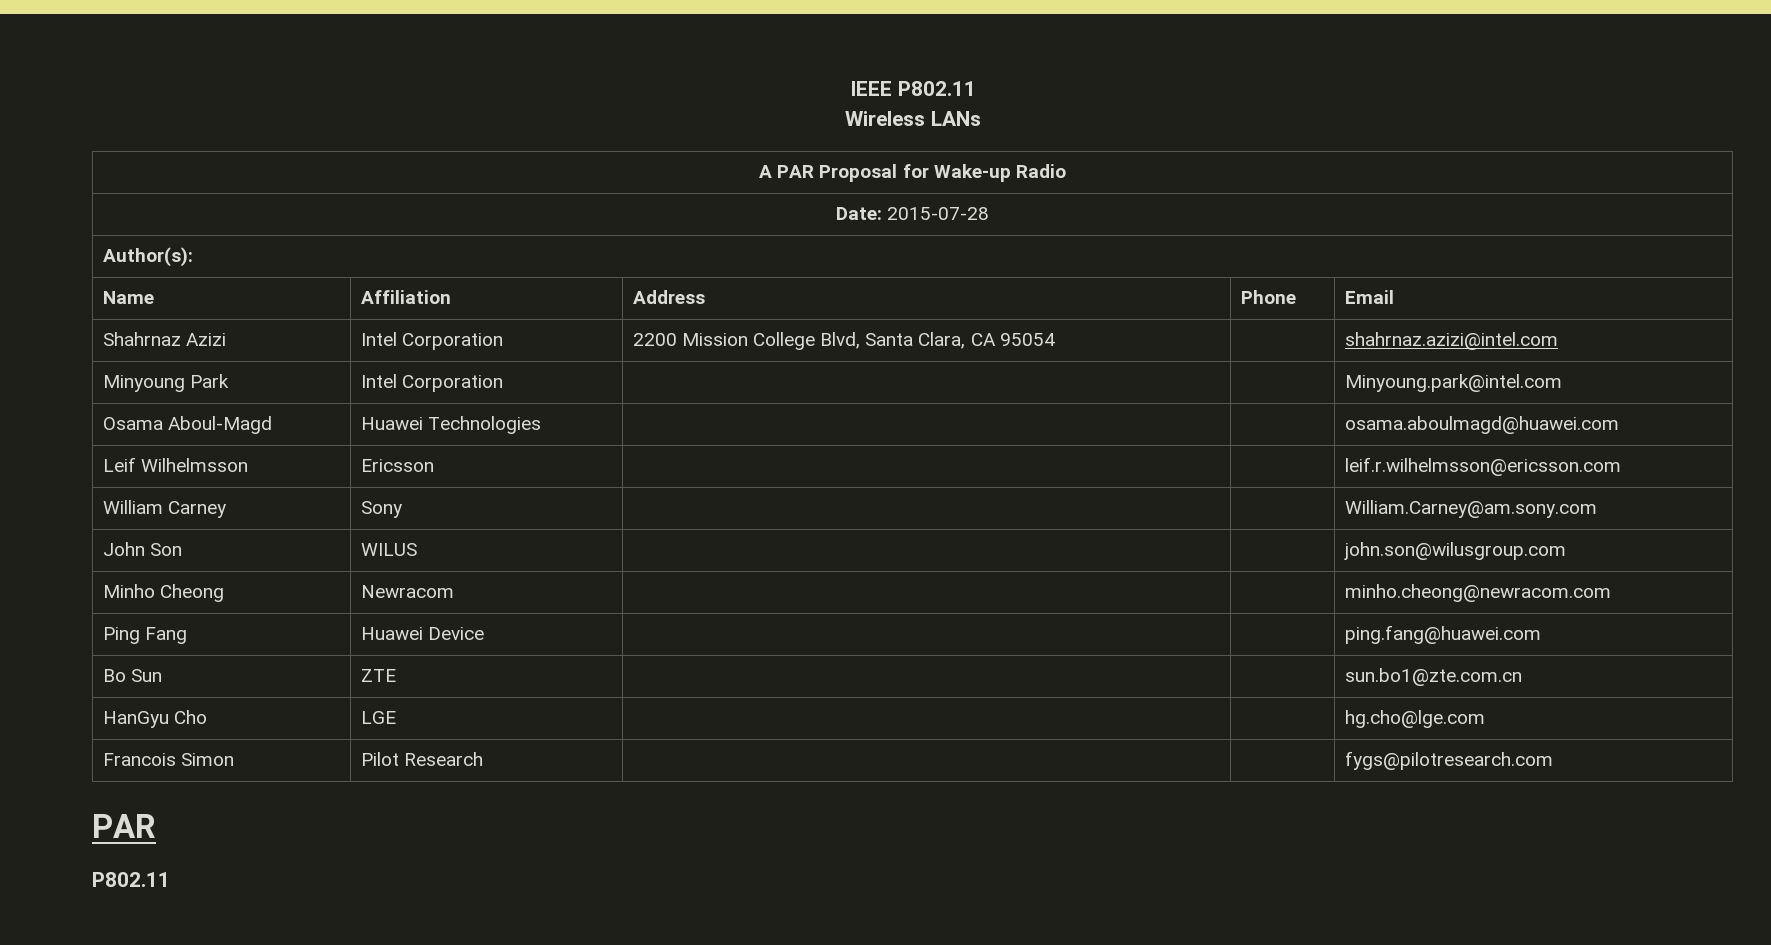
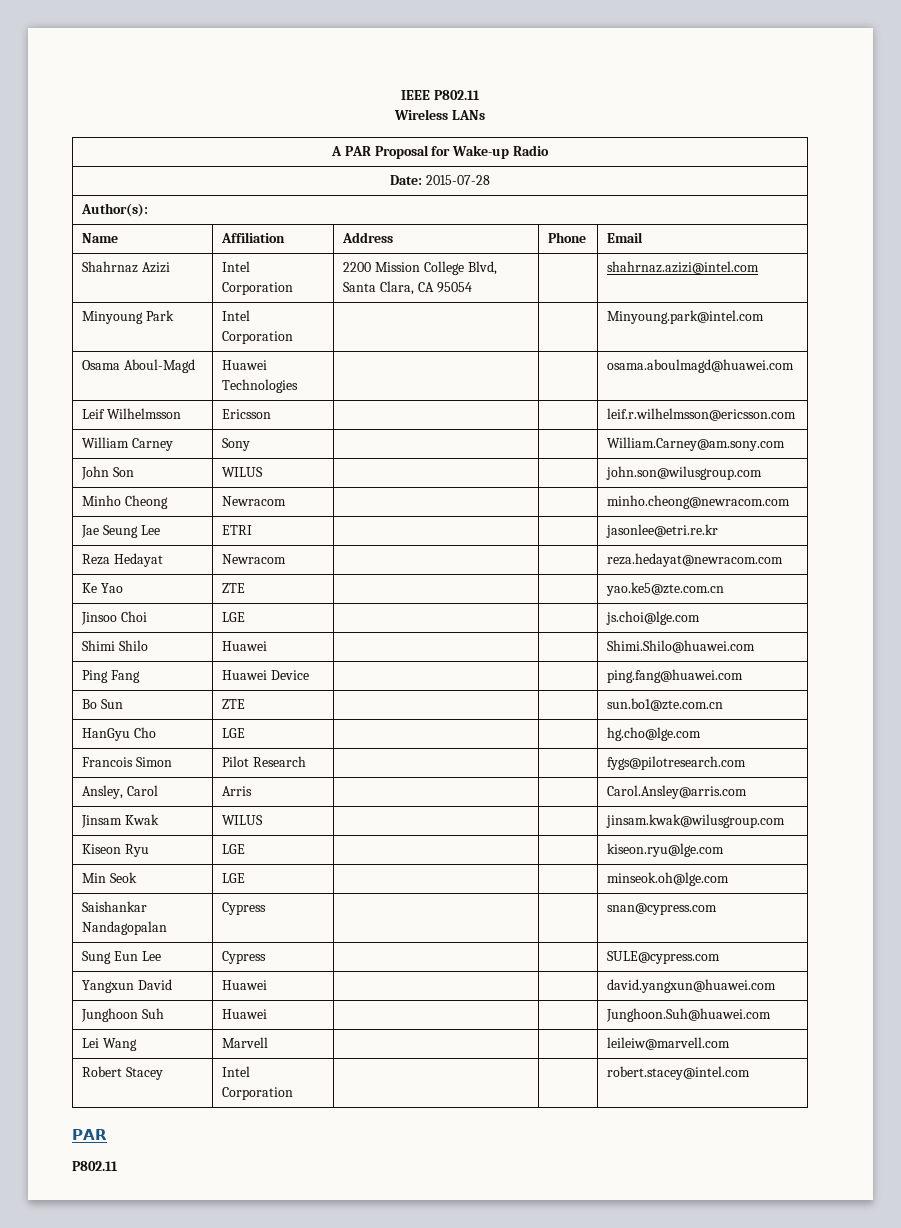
+ Jae Seung Lee | ETRI | | | jasonlee@etri.re.kr
+ Reza Hedayat | Newracom | | | reza.hedayat@newracom.com
+ Ke Yao | ZTE | | | yao.ke5@zte.com.cn
+ Jinsoo Choi | LGE | | | js.choi@lge.com
+ Shimi Shilo | Huawei | | | Shimi.Shilo@huawei.com
+ Ansley, Carol | Arris | | | Carol.Ansley@arris.com
+ Jinsam Kwak | WILUS | | | jinsam.kwak@wilusgroup.com
+ Kiseon Ryu | LGE | | | kiseon.ryu@lge.com
+ Min Seok | LGE | | | minseok.oh@lge.com
+ Saishankar Nandagopalan | Cypress | | | snan@cypress.com
+ Sung Eun Lee | Cypress | | | SULE@cypress.com
+ Yangxun David | Huawei | | | david.yangxun@huawei.com
+ Junghoon Suh | Huawei | | | Junghoon.Suh@huawei.com
+ Lei Wang | Marvell | | | leileiw@marvell.com
+ Robert Stacey | Intel Corporation | | | robert.stacey@intel.com

